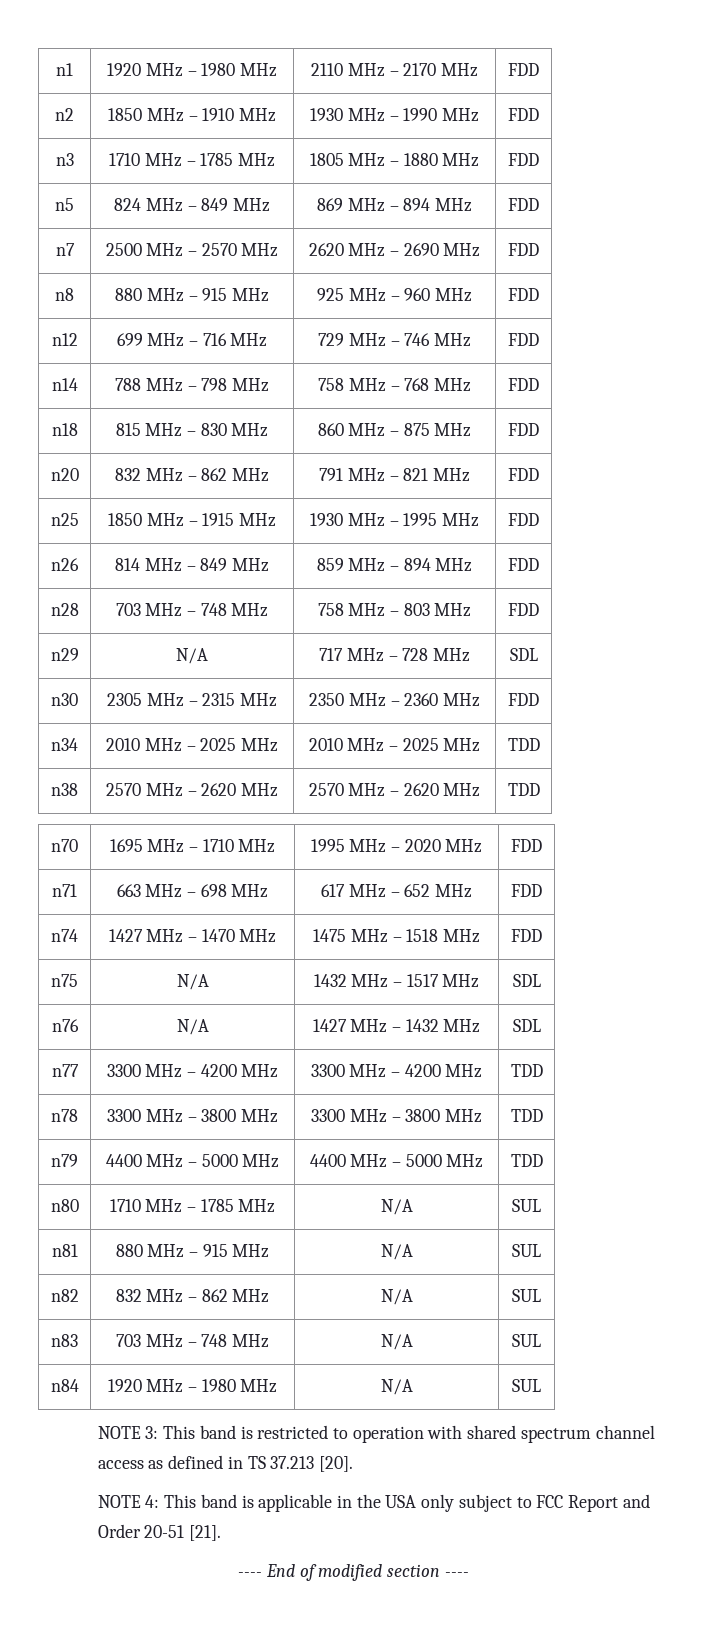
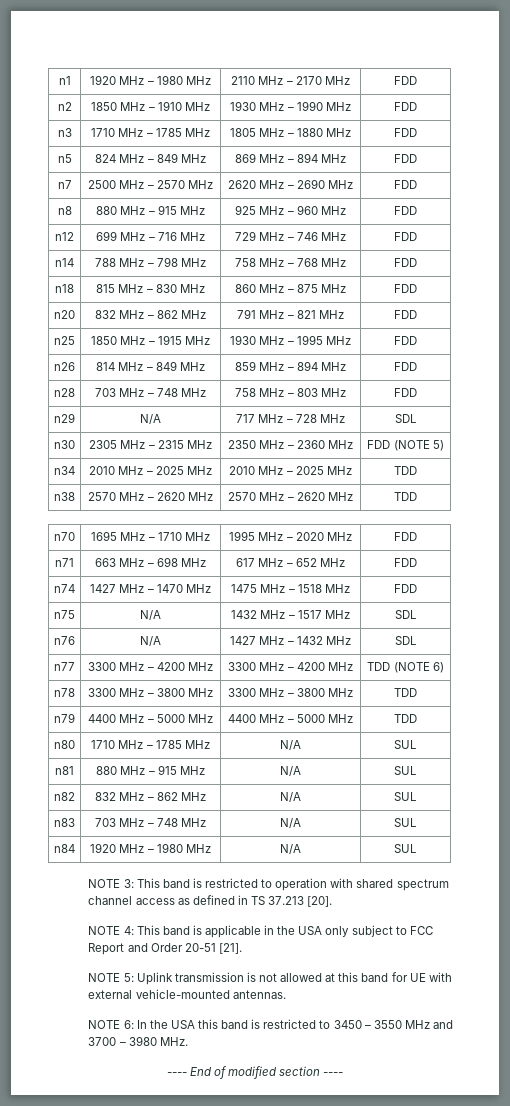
- n30 | 2305 MHz – 2315 MHz | 2350 MHz – 2360 MHz | FDD
+ n30 | 2305 MHz – 2315 MHz | 2350 MHz – 2360 MHz | FDD (NOTE 5)
- n77 | 3300 MHz – 4200 MHz | 3300 MHz – 4200 MHz | TDD
+ n77 | 3300 MHz – 4200 MHz | 3300 MHz – 4200 MHz | TDD (NOTE 6)
+ NOTE 5: Uplink transmission is not allowed at this band for UE with external vehicle-mounted antennas.
+ NOTE 6: In the USA this band is restricted to 3450 – 3550 MHz and 3700 – 3980 MHz.

